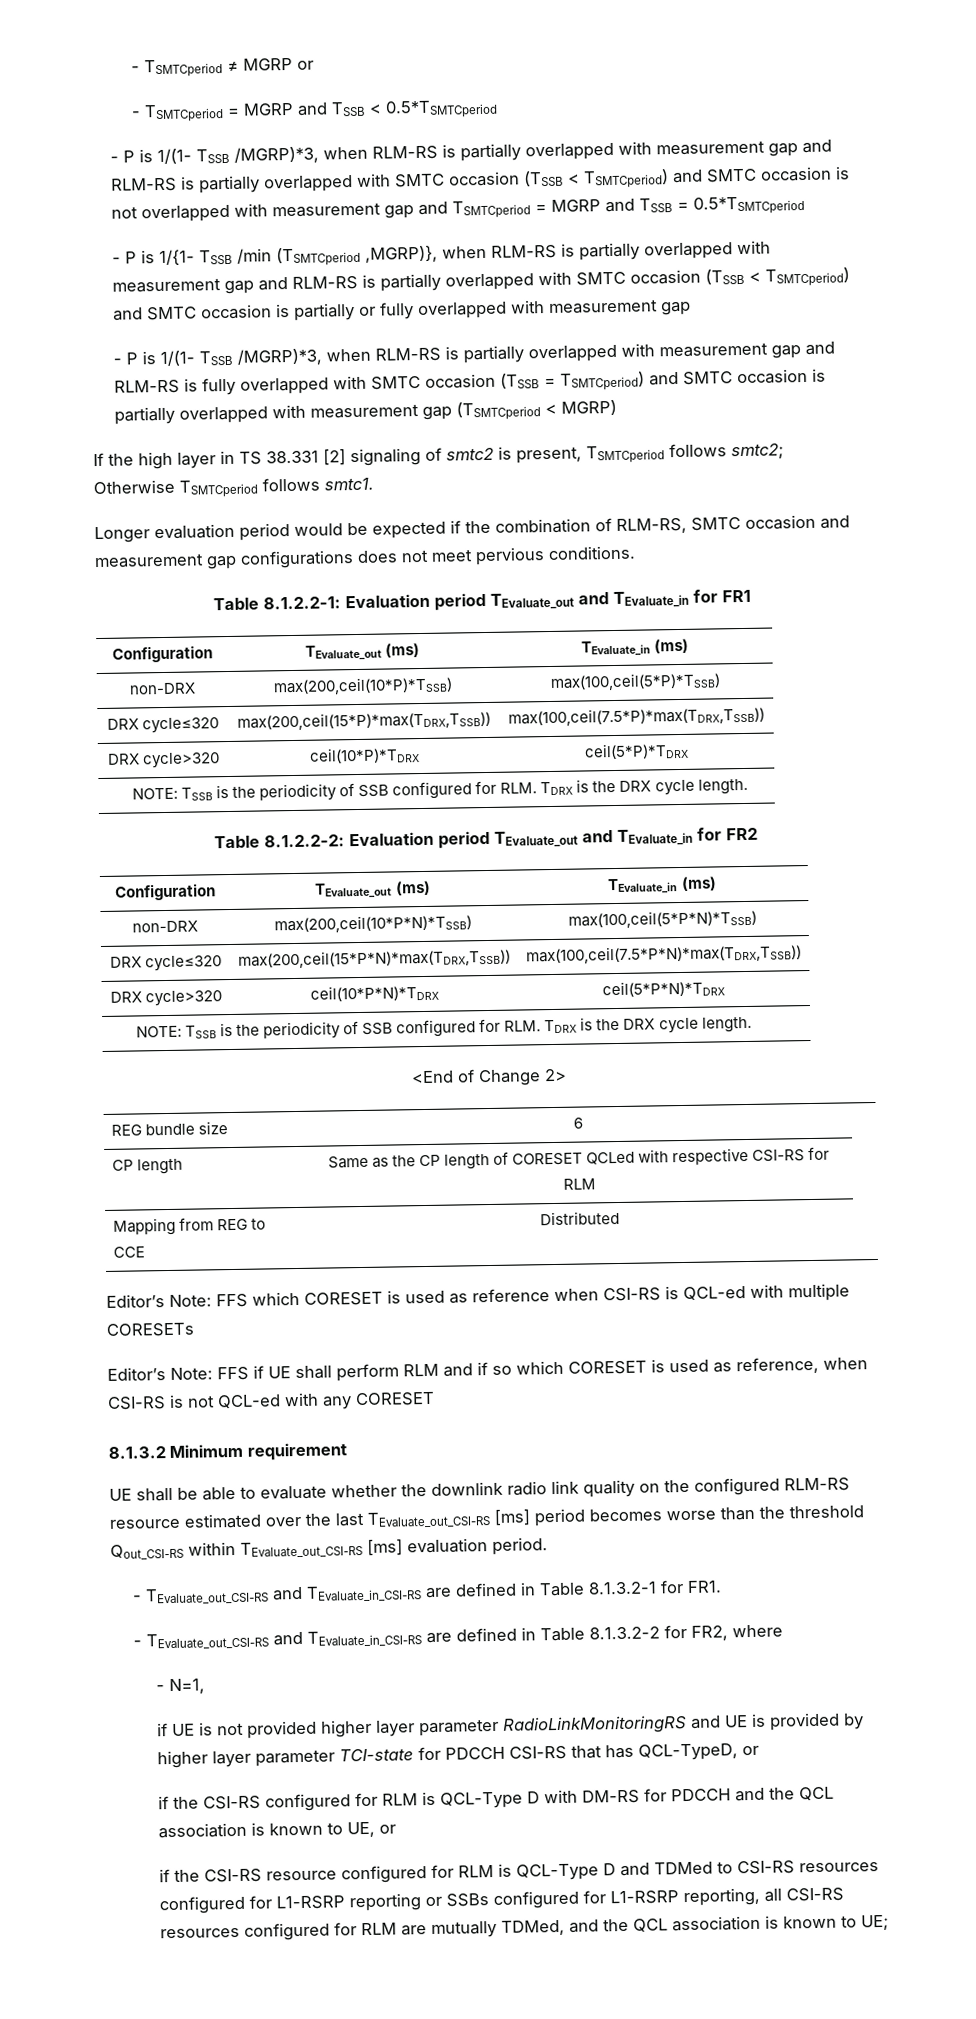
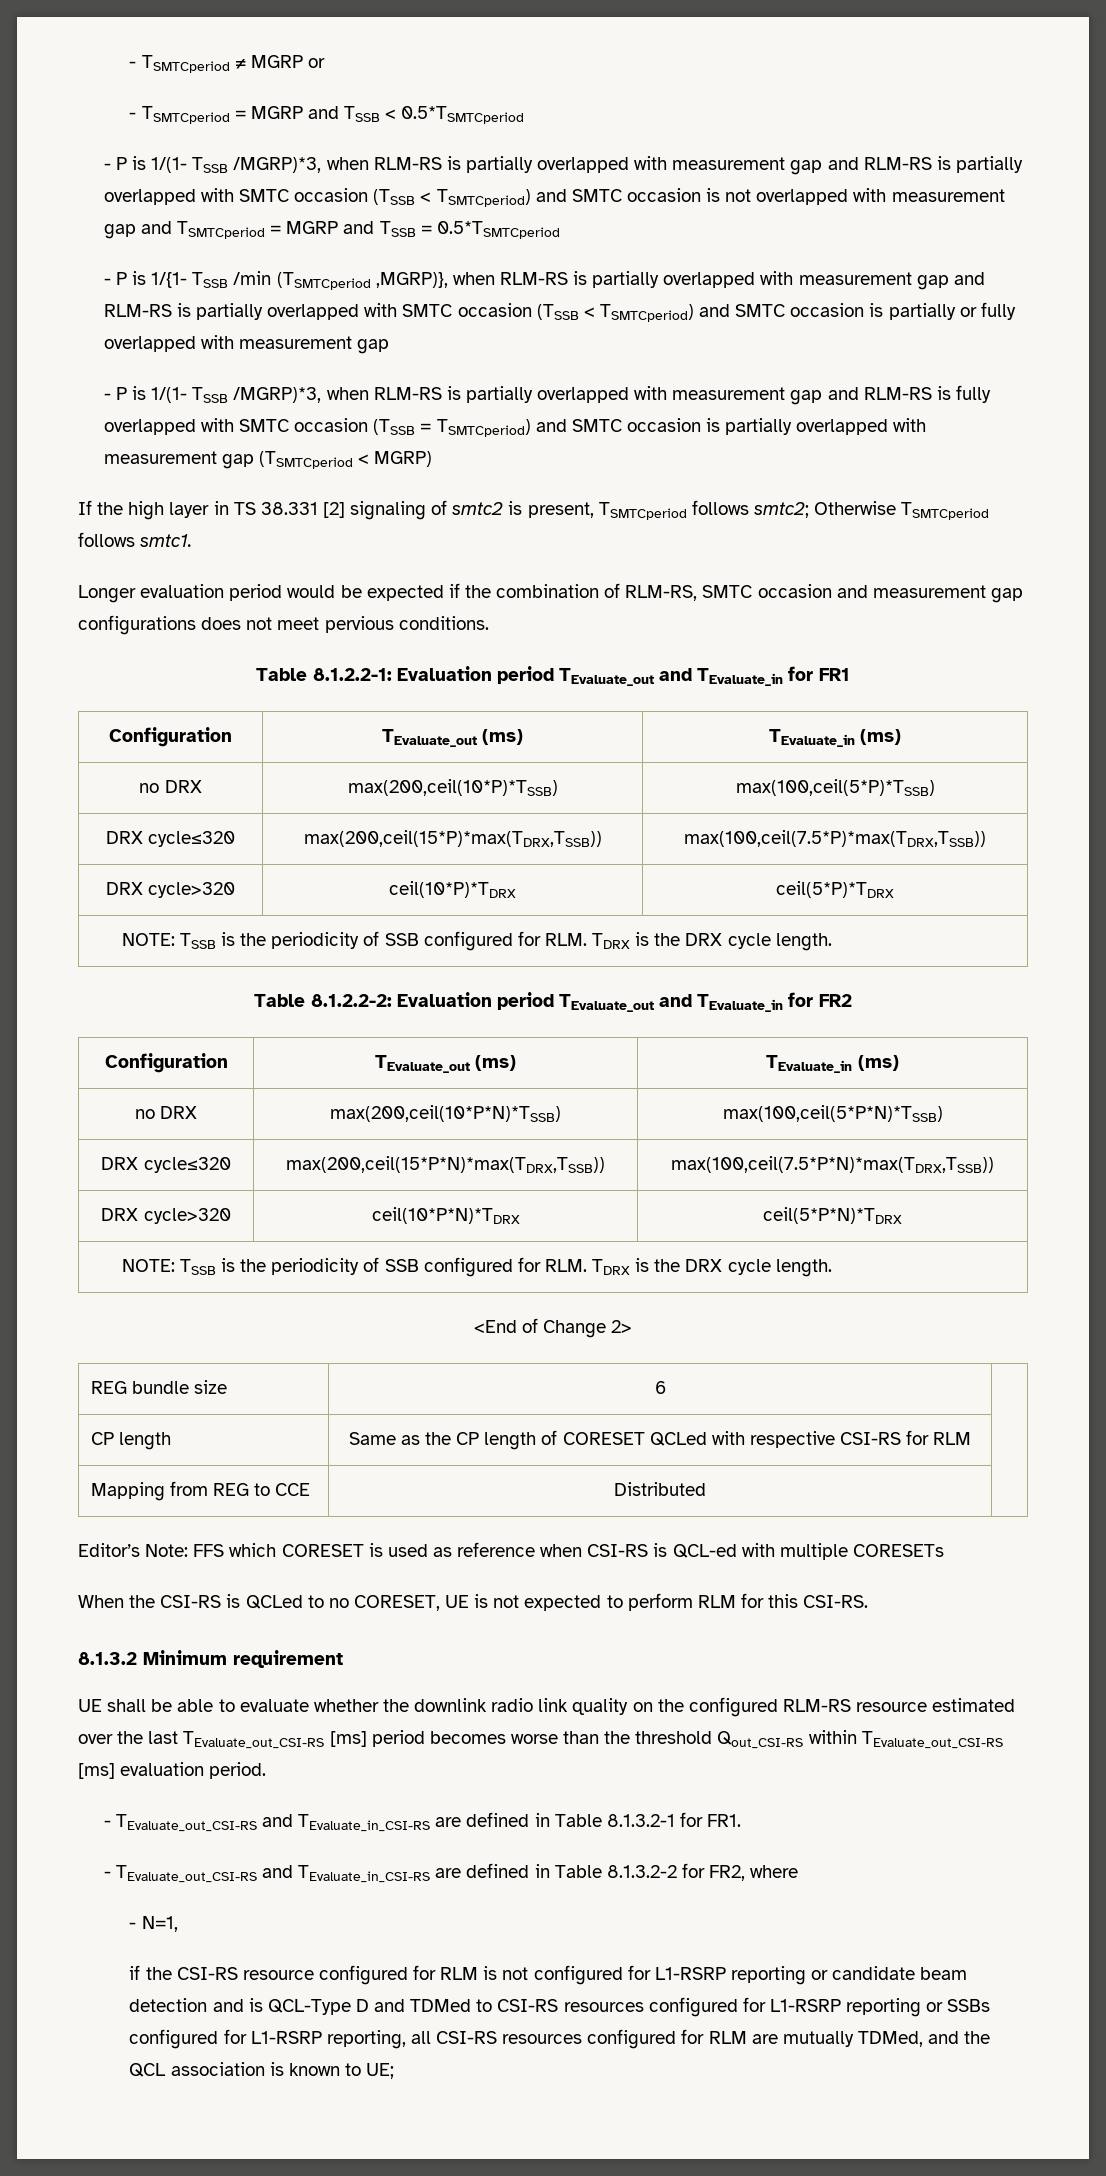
- non-DRX | max(200,ceil(10*P)*TSSB) | max(100,ceil(5*P)*TSSB)
+ no DRX | max(200,ceil(10*P)*TSSB) | max(100,ceil(5*P)*TSSB)
- non-DRX | max(200,ceil(10*P*N)*TSSB) | max(100,ceil(5*P*N)*TSSB)
+ no DRX | max(200,ceil(10*P*N)*TSSB) | max(100,ceil(5*P*N)*TSSB)
- Editor’s Note: FFS if UE shall perform RLM and if so which CORESET is used as reference, when CSI-RS is not QCL-ed with any CORESET
+ When the CSI-RS is QCLed to no CORESET, UE is not expected to perform RLM for this CSI-RS.
- if UE is not provided higher layer parameter RadioLinkMonitoringRS and UE is provided by higher layer parameter TCI-state for PDCCH CSI-RS that has QCL-TypeD, or
- if the CSI-RS configured for RLM is QCL-Type D with DM-RS for PDCCH and the QCL association is known to UE, or
- if the CSI-RS resource configured for RLM is QCL-Type D and TDMed to CSI-RS resources configured for L1-RSRP reporting or SSBs configured for L1-RSRP reporting, all CSI-RS resources configured for RLM are mutually TDMed, and the QCL association is known to UE;
+ if the CSI-RS resource configured for RLM is not configured for L1-RSRP reporting or candidate beam detection and is QCL-Type D and TDMed to CSI-RS resources configured for L1-RSRP reporting or SSBs configured for L1-RSRP reporting, all CSI-RS resources configured for RLM are mutually TDMed, and the QCL association is known to UE;

